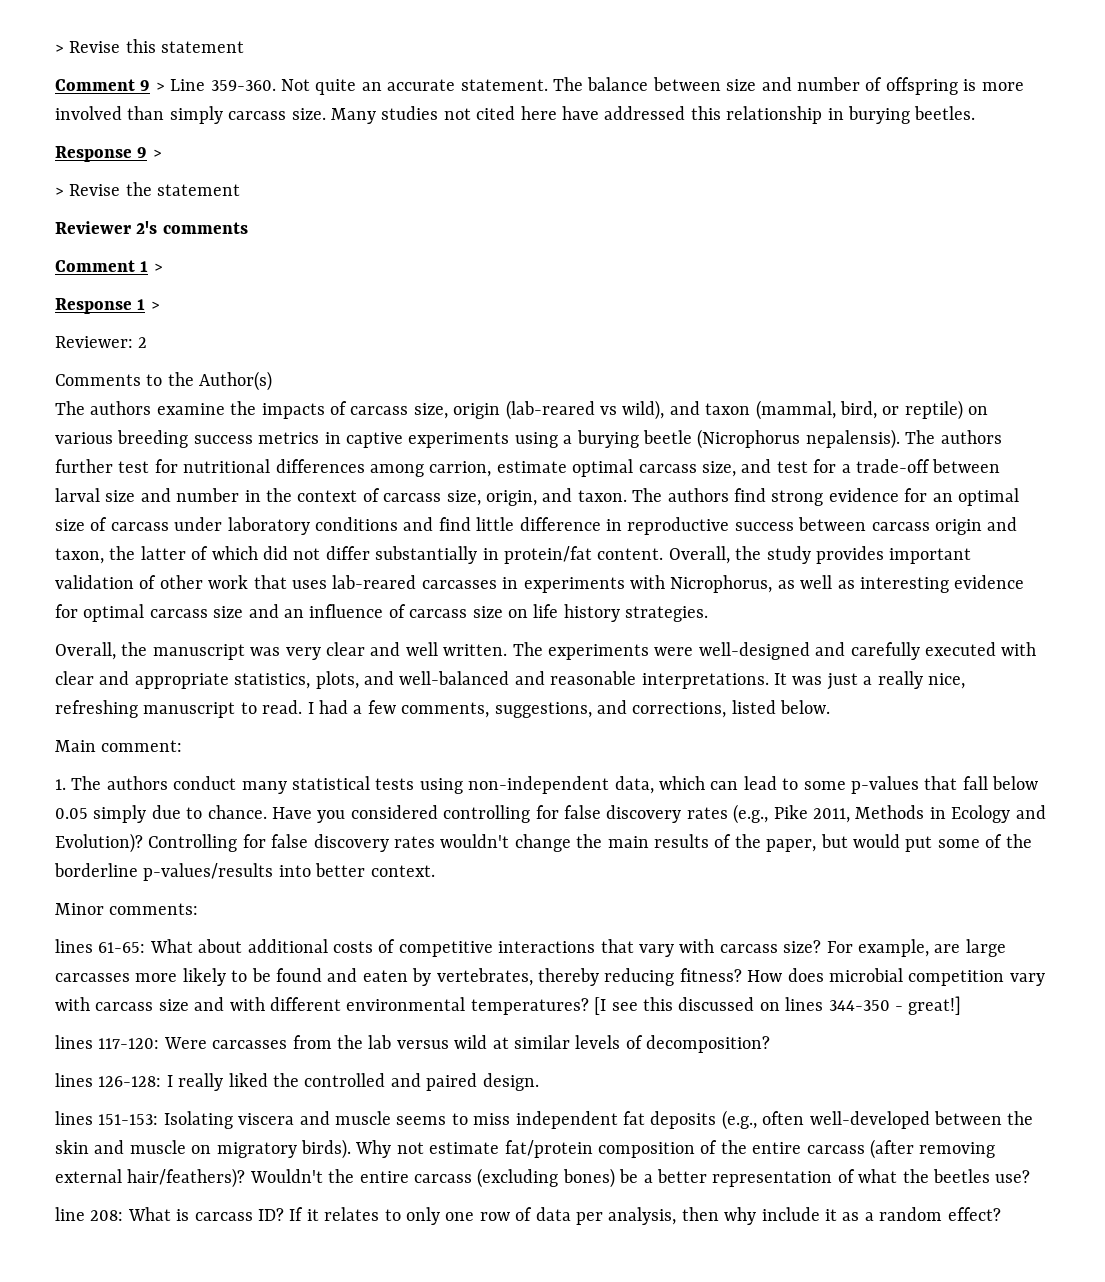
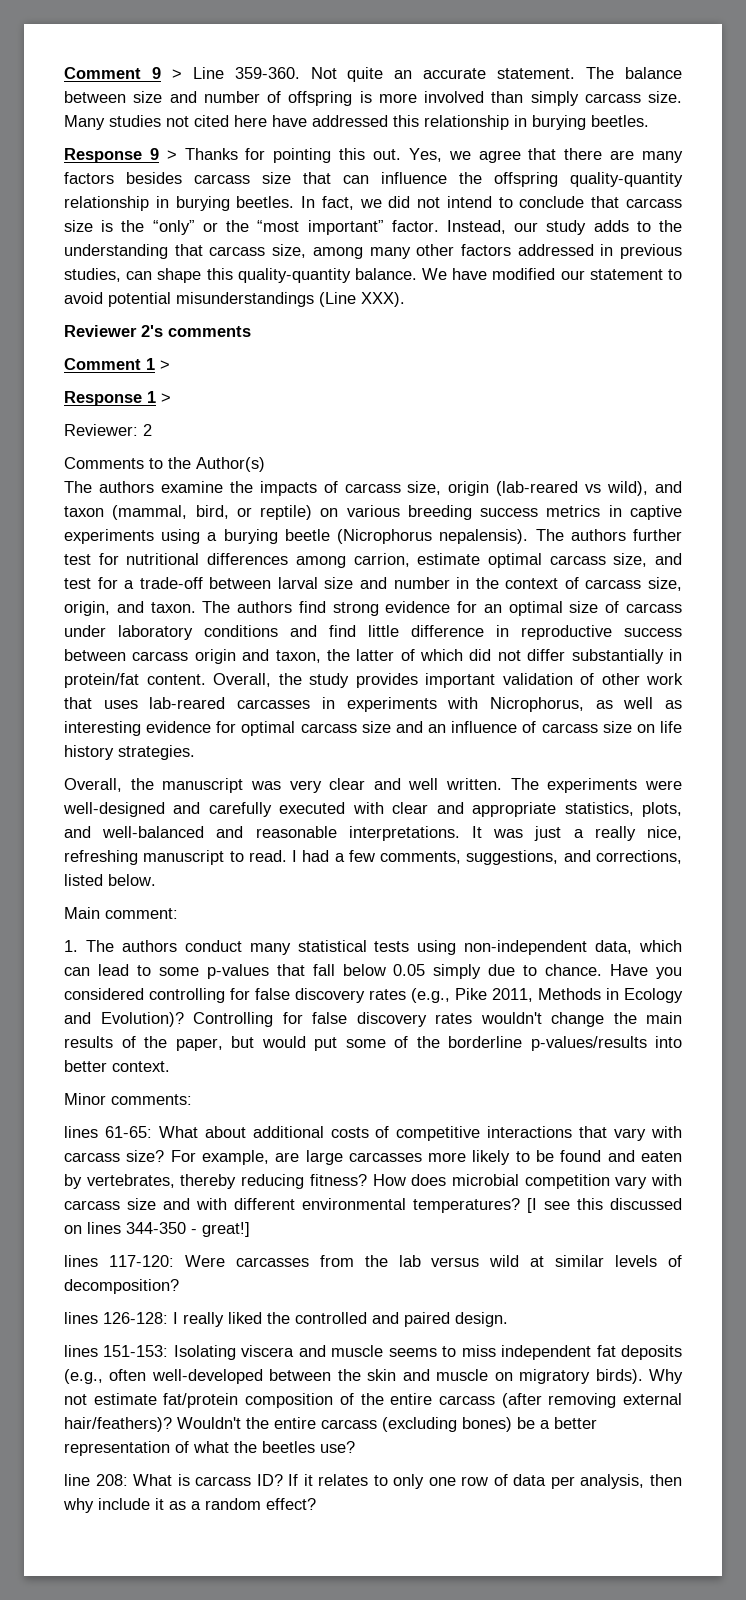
- > Revise this statement
- Response 9 >
- > Revise the statement
+ Response 9 > Thanks for pointing this out. Yes, we agree that there are many factors besides carcass size that can influence the offspring quality-quantity relationship in burying beetles. In fact, we did not intend to conclude that carcass size is the “only” or the “most important” factor. Instead, our study adds to the understanding that carcass size, among many other factors addressed in previous studies, can shape this quality-quantity balance. We have modified our statement to avoid potential misunderstandings (Line XXX).

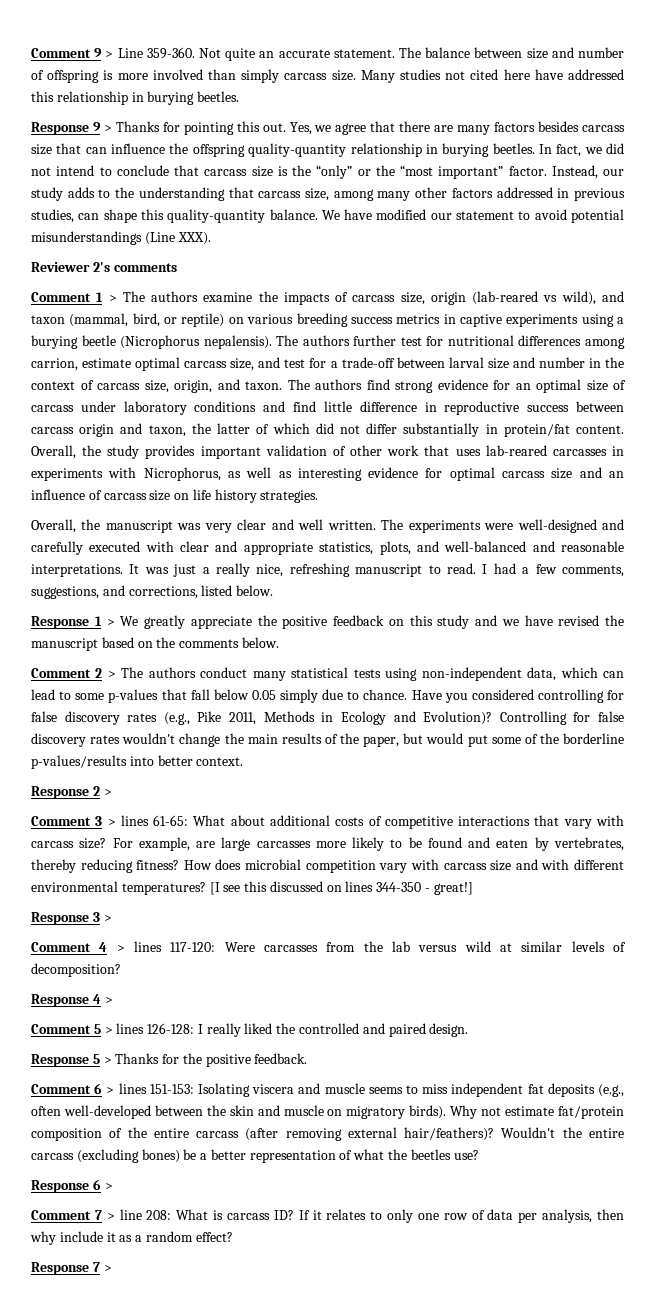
- Comment 1 >
- Response 1 >
- Reviewer: 2
- Comments to the Author(s)
- The authors examine the impacts of carcass size, origin (lab-reared vs wild), and taxon (mammal, bird, or reptile) on various breeding success metrics in captive experiments using a burying beetle (Nicrophorus nepalensis).
+ Comment 1 > The authors examine the impacts of carcass size, origin (lab-reared vs wild), and taxon (mammal, bird, or reptile) on various breeding success metrics in captive experiments using a burying beetle (Nicrophorus nepalensis).
- Main comment:
- 1. The authors conduct many statistical tests using non-independent data, which can lead to some p-values that fall below 0.05 simply due to chance.
+ Response 1 > We greatly appreciate the positive feedback on this study and we have revised the manuscript based on the comments below.
+ Comment 2 > The authors conduct many statistical tests using non-independent data, which can lead to some p-values that fall below 0.05 simply due to chance.
- Minor comments:
- lines 61-65: What about additional costs of competitive interactions that vary with carcass size?
+ Response 2 >
+ Comment 3 > lines 61-65: What about additional costs of competitive interactions that vary with carcass size?
- lines 117-120: Were carcasses from the lab versus wild at similar levels of decomposition?
+ Response 3 >
+ Comment 4 > lines 117-120: Were carcasses from the lab versus wild at similar levels of decomposition?
- lines 126-128: I really liked the controlled and paired design.
+ Response 4 >
+ Comment 5 > lines 126-128: I really liked the controlled and paired design.
- lines 151-153: Isolating viscera and muscle seems to miss independent fat deposits (e.g., often well-developed between the skin and muscle on migratory birds).
+ Response 5 > Thanks for the positive feedback.
+ Comment 6 > lines 151-153: Isolating viscera and muscle seems to miss independent fat deposits (e.g., often well-developed between the skin and muscle on migratory birds).
- line 208: What is carcass ID?
+ Response 6 >
+ Comment 7 > line 208: What is carcass ID?
+ Response 7 >

